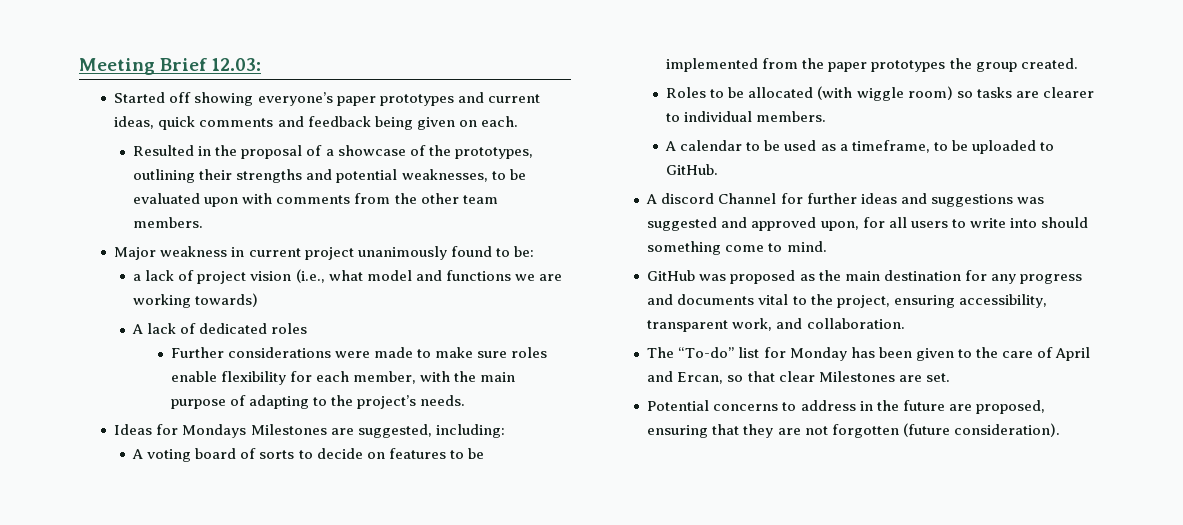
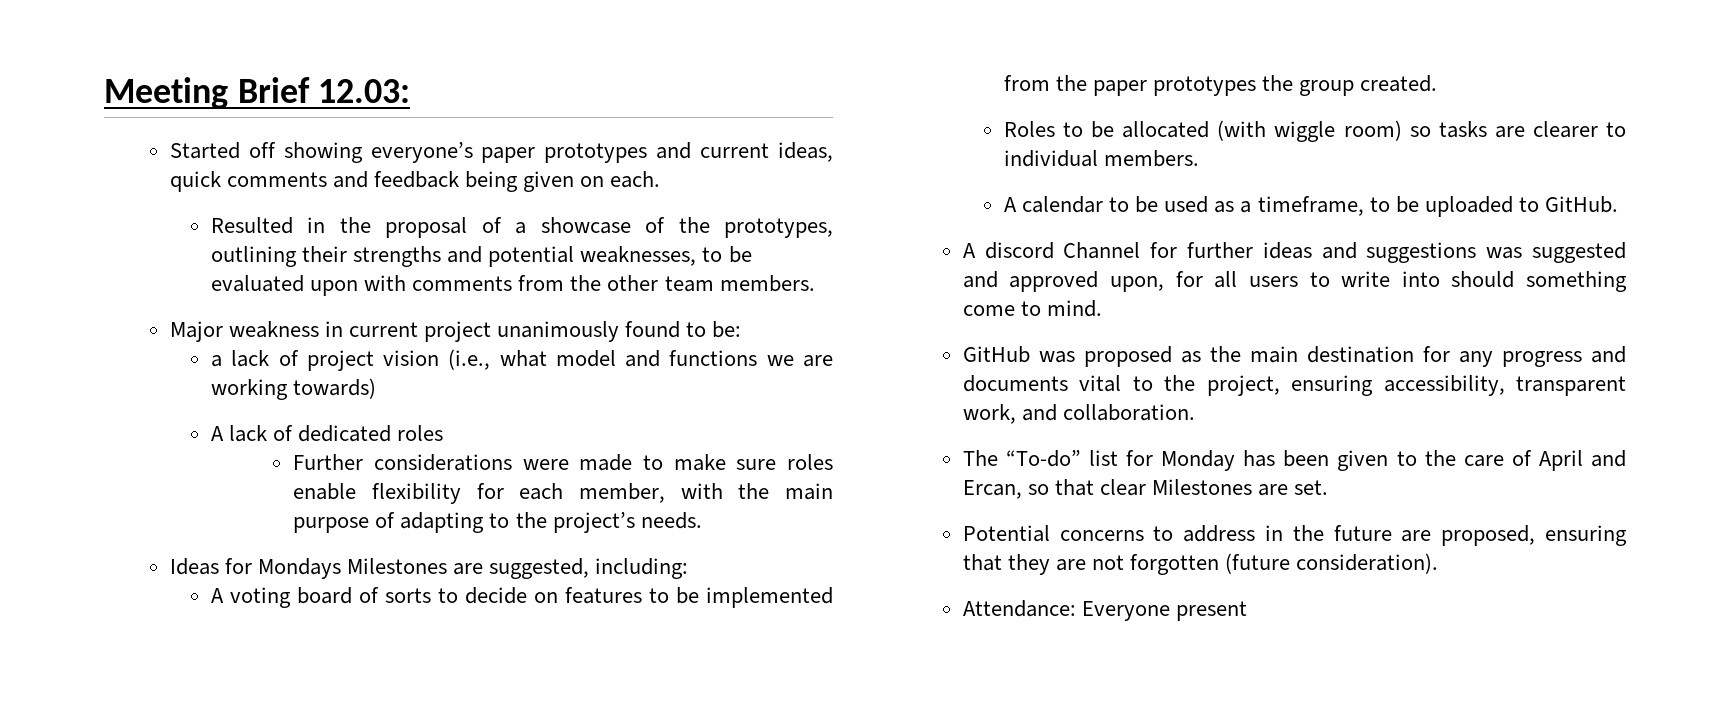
+ Attendance: Everyone present

